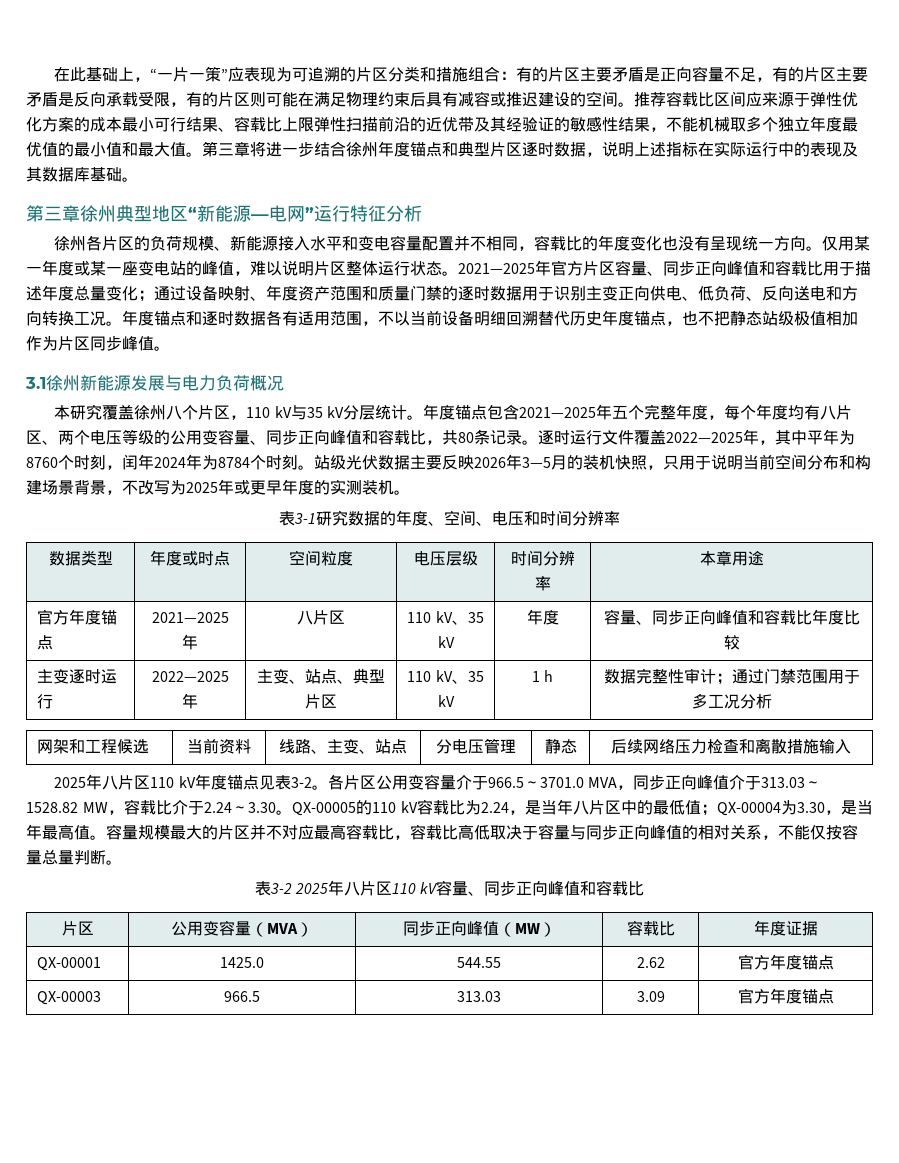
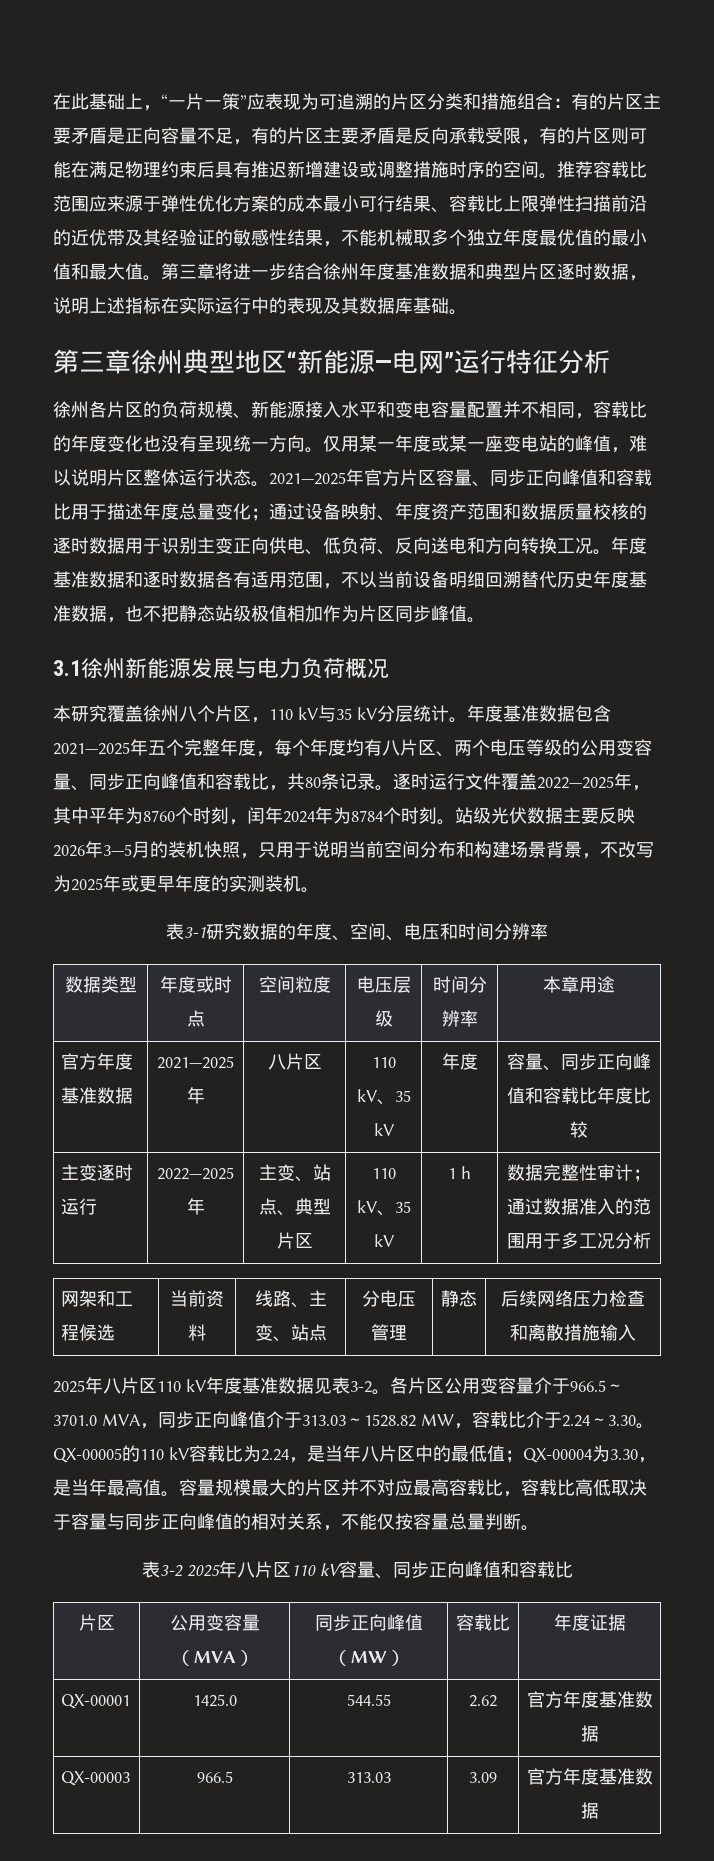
- 在此基础上，“一片一策”应表现为可追溯的片区分类和措施组合：有的片区主要矛盾是正向容量不足，有的片区主要矛盾是反向承载受限，有的片区则可能在满足物理约束后具有减容或推迟建设的空间。
+ 在此基础上，“一片一策”应表现为可追溯的片区分类和措施组合：有的片区主要矛盾是正向容量不足，有的片区主要矛盾是反向承载受限，有的片区则可能在满足物理约束后具有推迟新增建设或调整措施时序的空间。
- 推荐容载比区间应来源于弹性优化方案的成本最小可行结果、容载比上限弹性扫描前沿的近优带及其经验证的敏感性结果，不能机械取多个独立年度最优值的最小值和最大值。
+ 推荐容载比范围应来源于弹性优化方案的成本最小可行结果、容载比上限弹性扫描前沿的近优带及其经验证的敏感性结果，不能机械取多个独立年度最优值的最小值和最大值。
- 第三章将进一步结合徐州年度锚点和典型片区逐时数据，说明上述指标在实际运行中的表现及其数据库基础。
+ 第三章将进一步结合徐州年度基准数据和典型片区逐时数据，说明上述指标在实际运行中的表现及其数据库基础。
- 2021—2025年官方片区容量、同步正向峰值和容载比用于描述年度总量变化；通过设备映射、年度资产范围和质量门禁的逐时数据用于识别主变正向供电、低负荷、反向送电和方向转换工况。
+ 2021—2025年官方片区容量、同步正向峰值和容载比用于描述年度总量变化；通过设备映射、年度资产范围和数据质量校核的逐时数据用于识别主变正向供电、低负荷、反向送电和方向转换工况。
- 年度锚点和逐时数据各有适用范围，不以当前设备明细回溯替代历史年度锚点，也不把静态站级极值相加作为片区同步峰值。
+ 年度基准数据和逐时数据各有适用范围，不以当前设备明细回溯替代历史年度基准数据，也不把静态站级极值相加作为片区同步峰值。
- 年度锚点包含2021—2025年五个完整年度，每个年度均有八片区、两个电压等级的公用变容量、同步正向峰值和容载比，共80条记录。
+ 年度基准数据包含2021—2025年五个完整年度，每个年度均有八片区、两个电压等级的公用变容量、同步正向峰值和容载比，共80条记录。
- 官方年度锚点 | 2021—2025年 | 八片区 | 110 kV、35 kV | 年度 | 容量、同步正向峰值和容载比年度比较
+ 官方年度基准数据 | 2021—2025年 | 八片区 | 110 kV、35 kV | 年度 | 容量、同步正向峰值和容载比年度比较
- 主变逐时运行 | 2022—2025年 | 主变、站点、典型片区 | 110 kV、35 kV | 1 h | 数据完整性审计；通过门禁范围用于多工况分析
+ 主变逐时运行 | 2022—2025年 | 主变、站点、典型片区 | 110 kV、35 kV | 1 h | 数据完整性审计；通过数据准入的范围用于多工况分析
- 2025年八片区110 kV年度锚点见表3-2。
+ 2025年八片区110 kV年度基准数据见表3-2。
- QX-00001 | 1425.0 | 544.55 | 2.62 | 官方年度锚点
+ QX-00001 | 1425.0 | 544.55 | 2.62 | 官方年度基准数据
- QX-00003 | 966.5 | 313.03 | 3.09 | 官方年度锚点
+ QX-00003 | 966.5 | 313.03 | 3.09 | 官方年度基准数据

